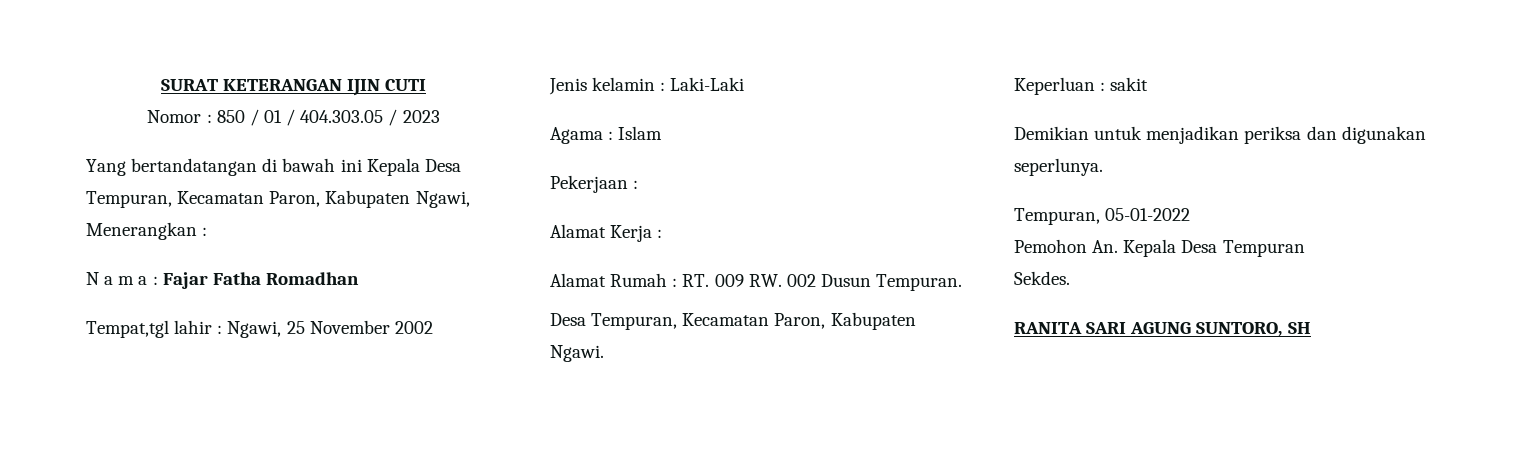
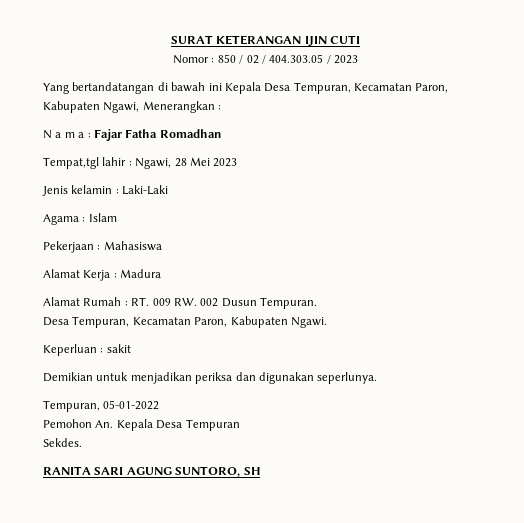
- Nomor : 850 / 01 / 404.303.05 / 2023
+ Nomor : 850 / 02 / 404.303.05 / 2023
- Tempat,tgl lahir : Ngawi, 25 November 2002
+ Tempat,tgl lahir : Ngawi, 28 Mei 2023
- Pekerjaan :
+ Pekerjaan : Mahasiswa
- Alamat Kerja :
+ Alamat Kerja : Madura

